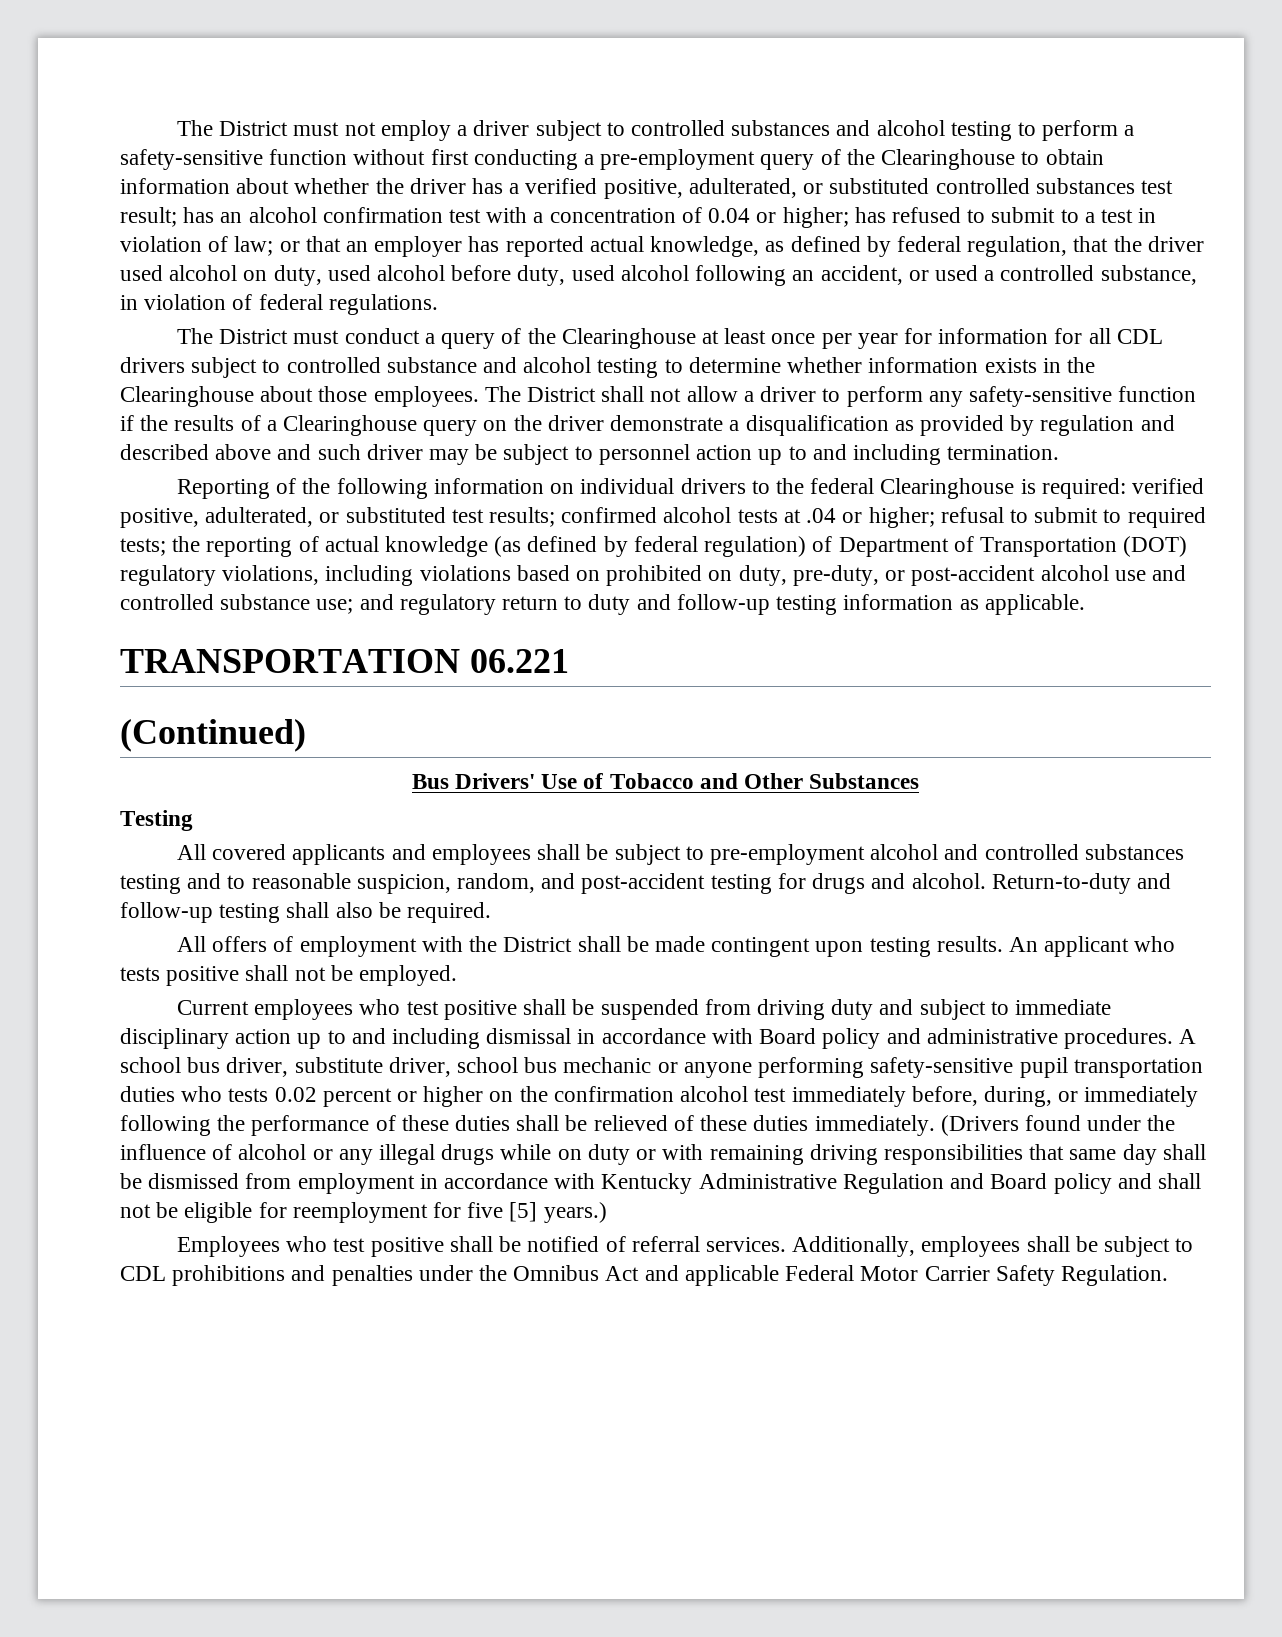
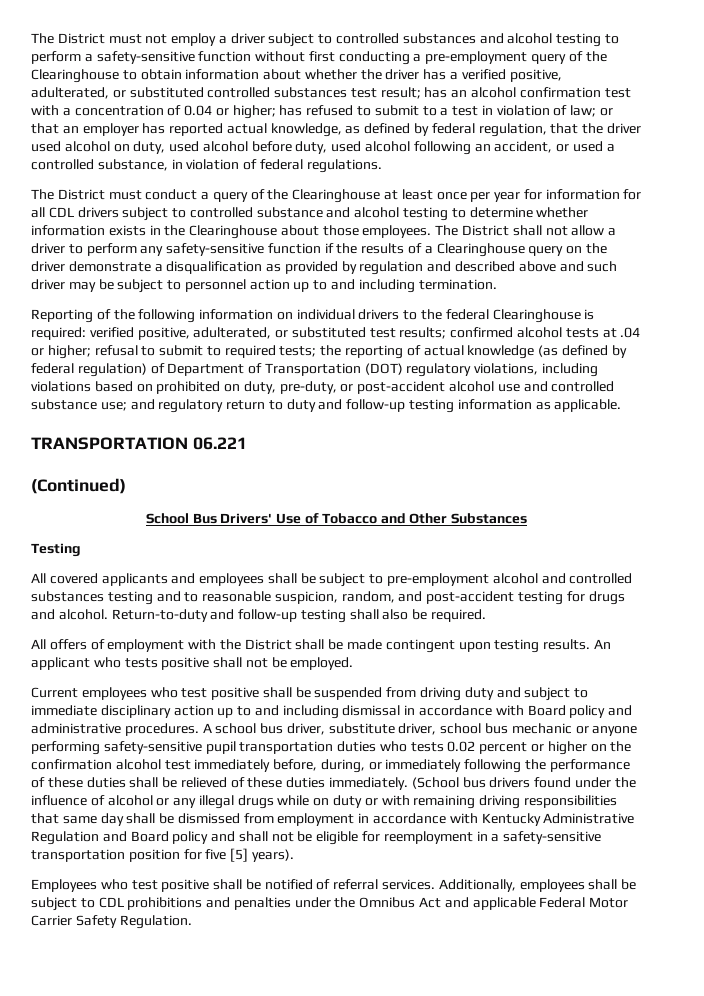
- Bus Drivers' Use of Tobacco and Other Substances
+ School Bus Drivers' Use of Tobacco and Other Substances
- (Drivers found under the influence of alcohol or any illegal drugs while on duty or with remaining driving responsibilities that same day shall be dismissed from employment in accordance with Kentucky Administrative Regulation and Board policy and shall not be eligible for reemployment for five [5] years.)
+ (School bus drivers found under the influence of alcohol or any illegal drugs while on duty or with remaining driving responsibilities that same day shall be dismissed from employment in accordance with Kentucky Administrative Regulation and Board policy and shall not be eligible for reemployment in a safety-sensitive transportation position for five [5] years).

